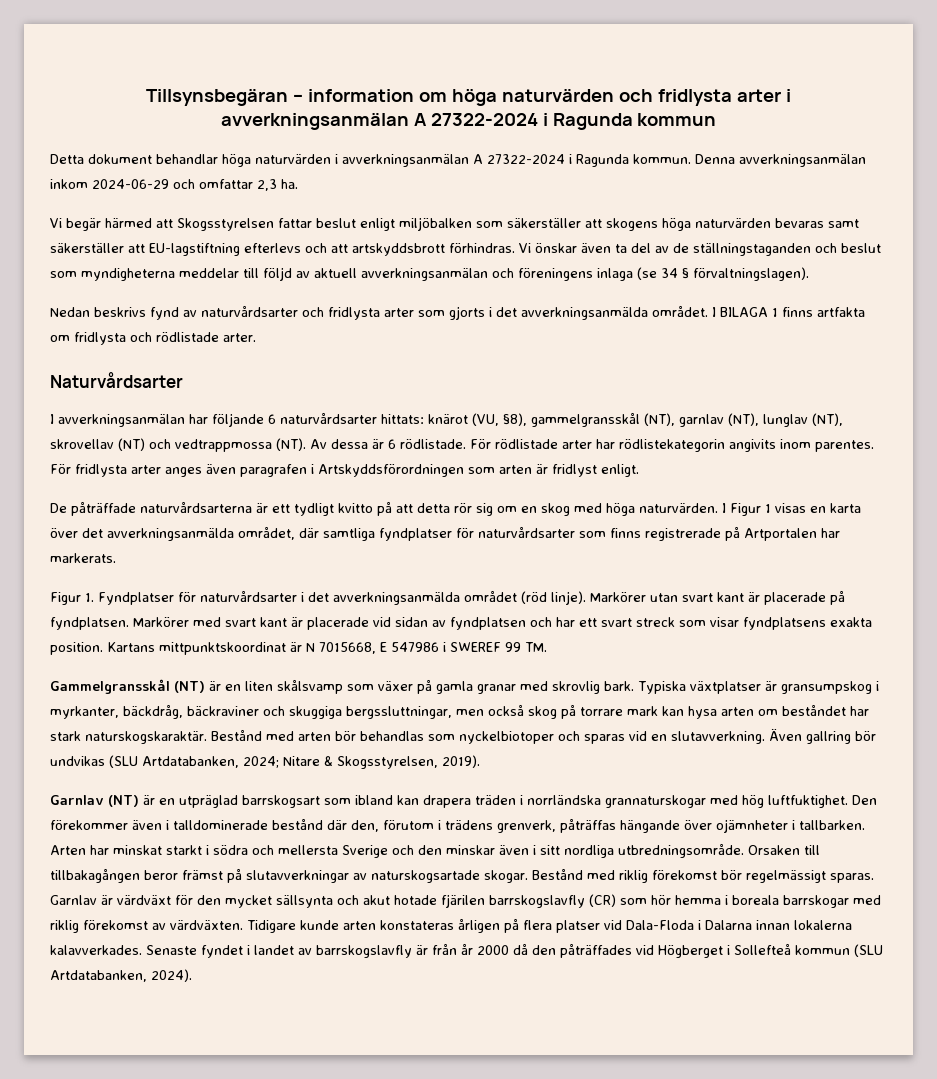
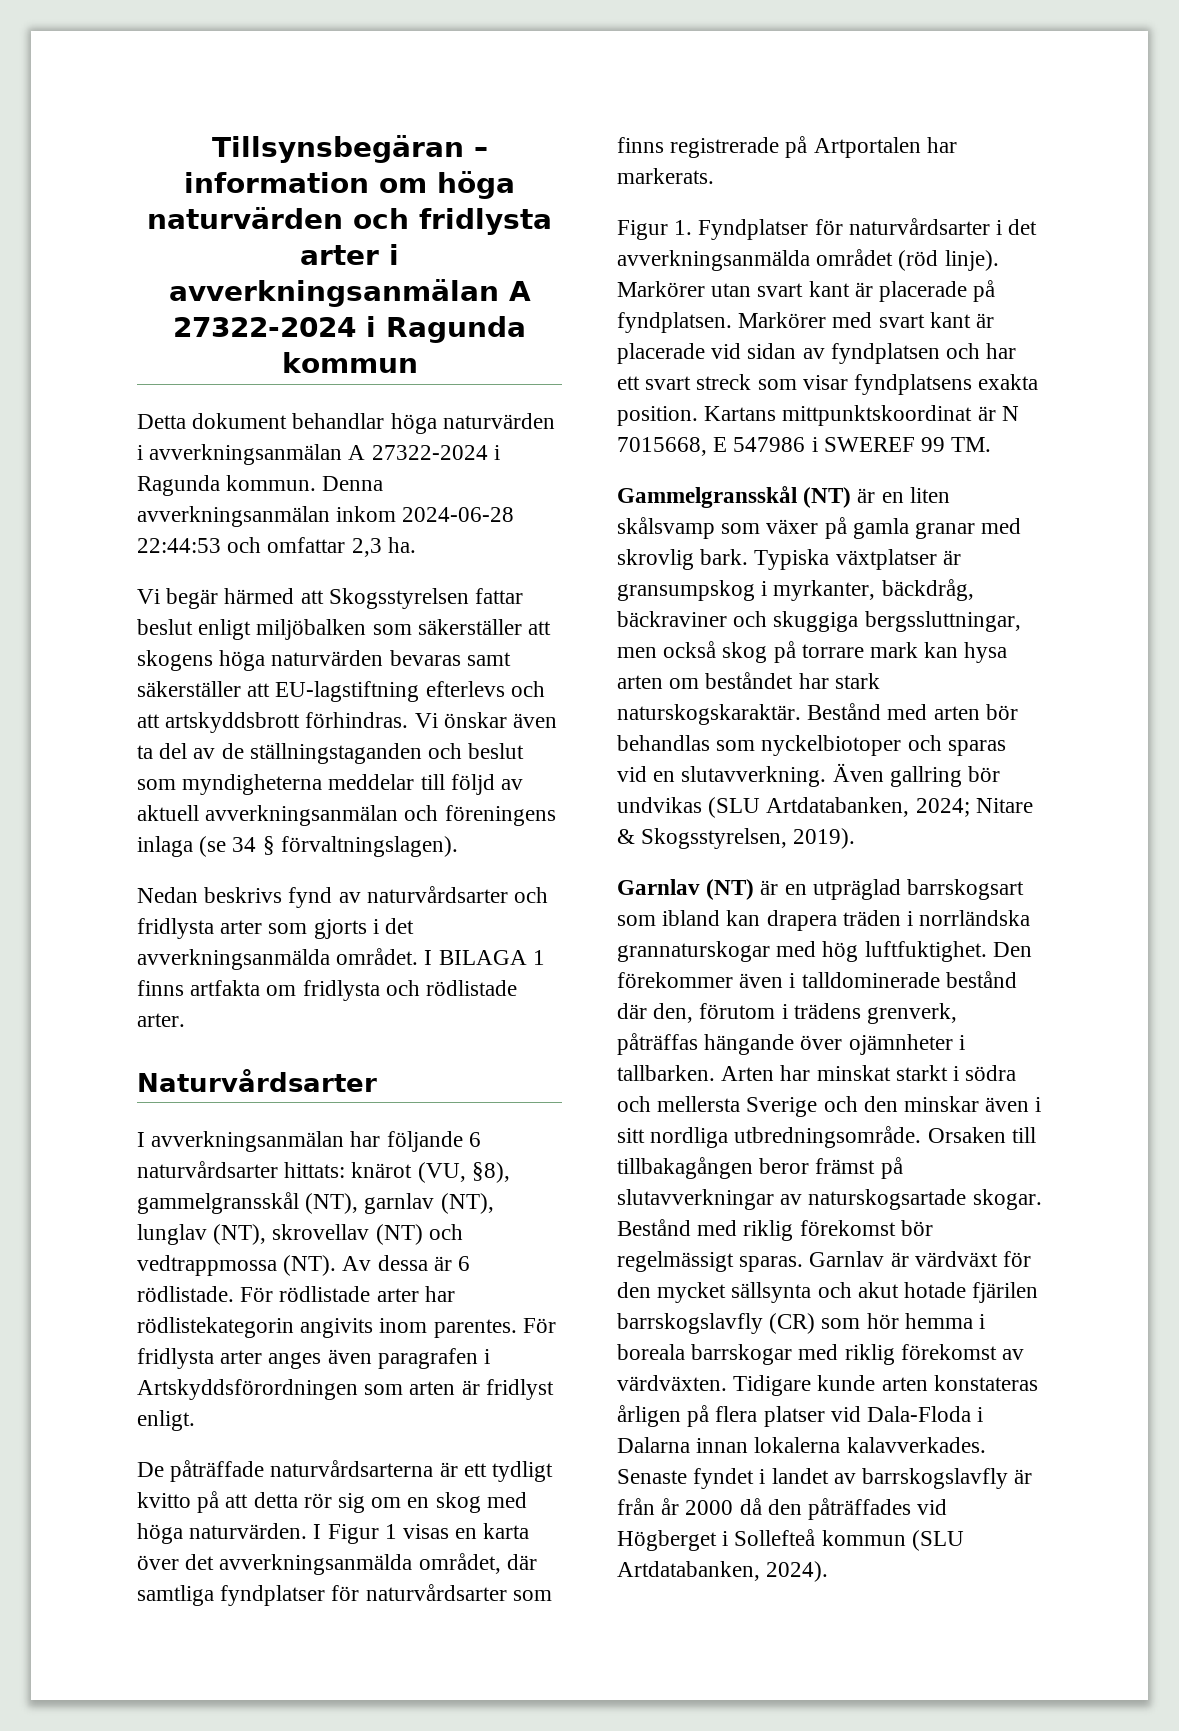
- Denna avverkningsanmälan inkom 2024-06-29 och omfattar 2,3 ha.
+ Denna avverkningsanmälan inkom 2024-06-28 22:44:53 och omfattar 2,3 ha.

